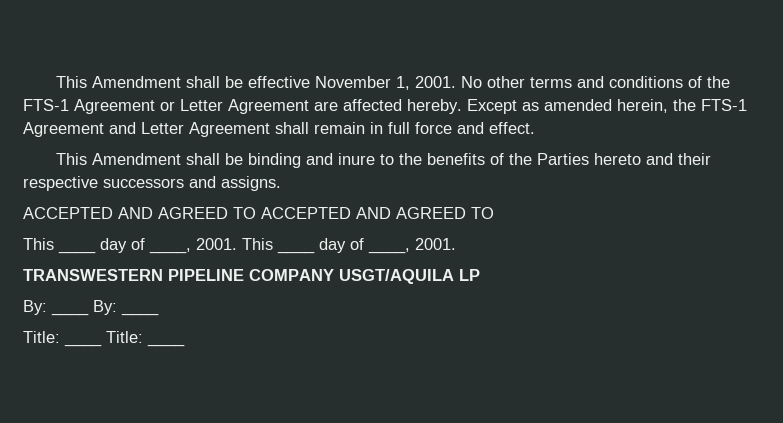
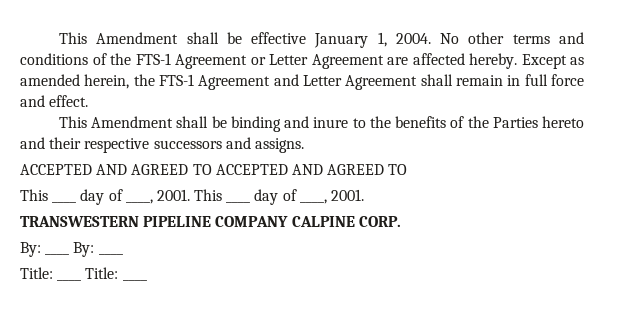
- This Amendment shall be effective November 1, 2001.
+ This Amendment shall be effective January 1, 2004.
- TRANSWESTERN PIPELINE COMPANY USGT/AQUILA LP
+ TRANSWESTERN PIPELINE COMPANY CALPINE CORP.

